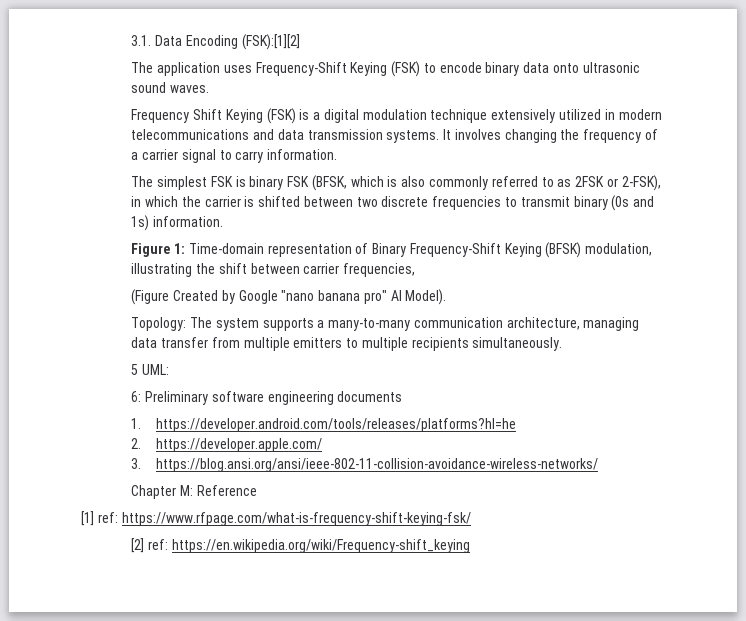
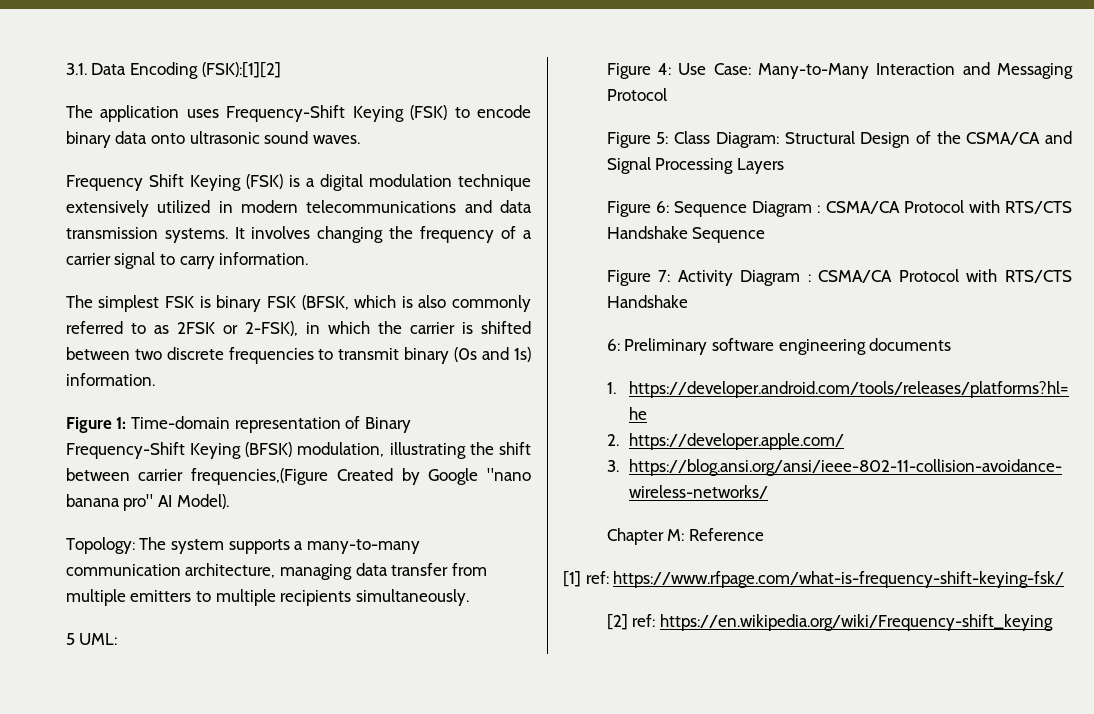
- Figure 1: Time-domain representation of Binary Frequency-Shift Keying (BFSK) modulation, illustrating the shift between carrier frequencies,
- (Figure Created by Google "nano banana pro" AI Model).
+ Figure 1: Time-domain representation of Binary Frequency-Shift Keying (BFSK) modulation, illustrating the shift between carrier frequencies,(Figure Created by Google "nano banana pro" AI Model).
+ Figure 4: Use Case: Many-to-Many Interaction and Messaging Protocol
+ Figure 5: Class Diagram: Structural Design of the CSMA/CA and Signal Processing Layers
+ Figure 6: Sequence Diagram : CSMA/CA Protocol with RTS/CTS Handshake Sequence
+ Figure 7: Activity Diagram : CSMA/CA Protocol with RTS/CTS Handshake

